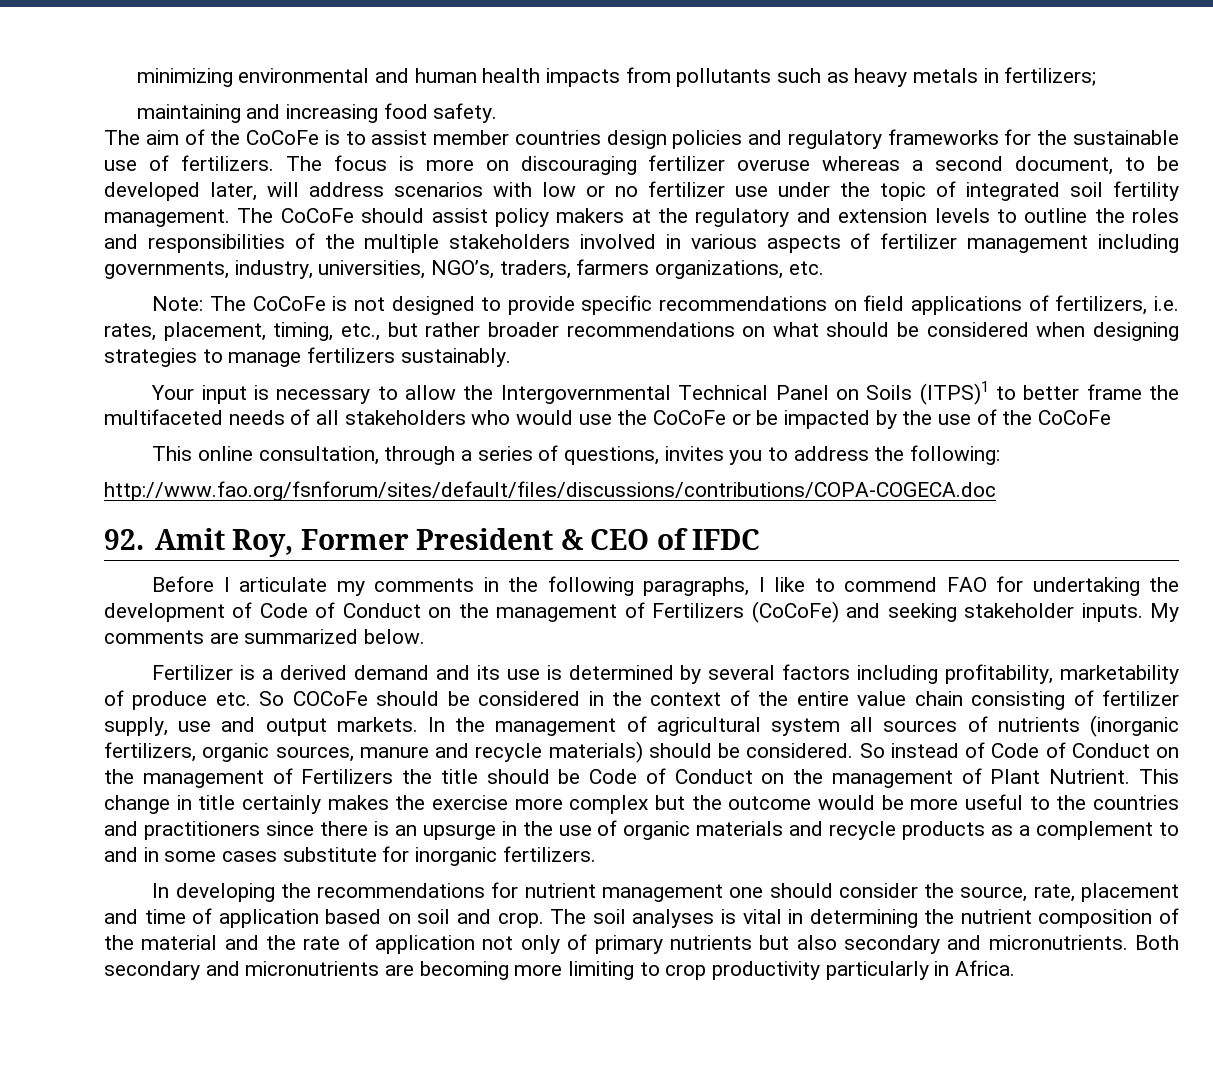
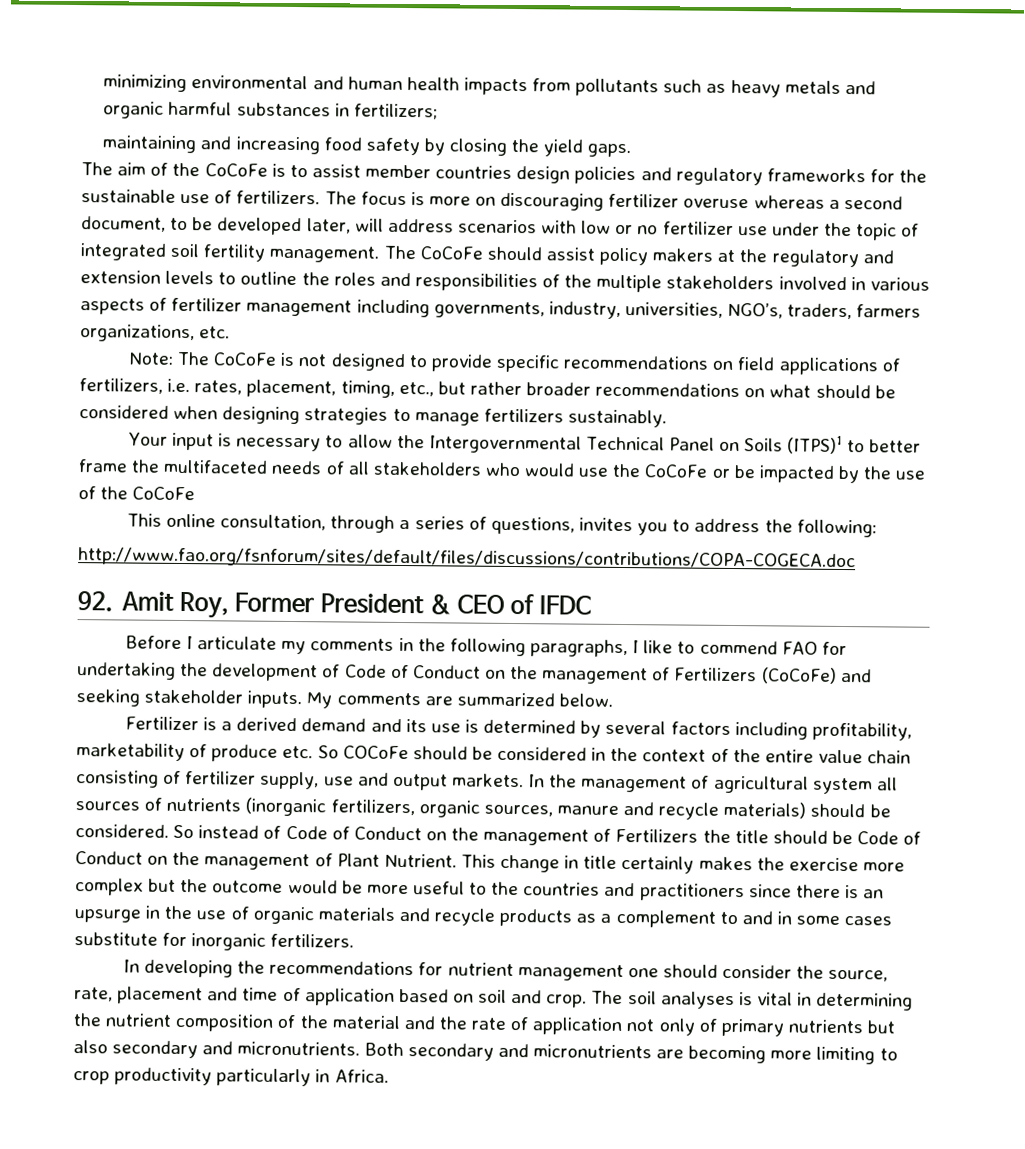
- minimizing environmental and human health impacts from pollutants such as heavy metals in fertilizers;
+ minimizing environmental and human health impacts from pollutants such as heavy metals and organic harmful substances in fertilizers;
- maintaining and increasing food safety.
+ maintaining and increasing food safety by closing the yield gaps.

